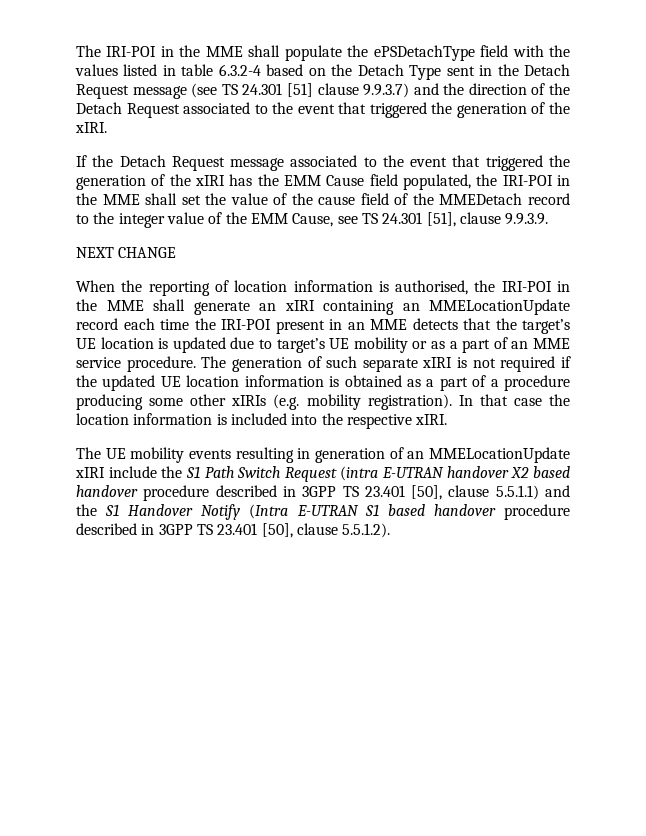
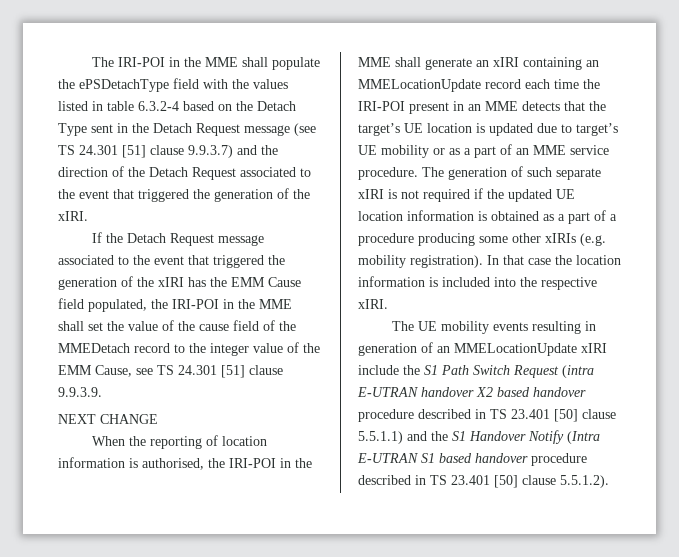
- If the Detach Request message associated to the event that triggered the generation of the xIRI has the EMM Cause field populated, the IRI-POI in the MME shall set the value of the cause field of the MMEDetach record to the integer value of the EMM Cause, see TS 24.301 [51], clause 9.9.3.9.
+ If the Detach Request message associated to the event that triggered the generation of the xIRI has the EMM Cause field populated, the IRI-POI in the MME shall set the value of the cause field of the MMEDetach record to the integer value of the EMM Cause, see TS 24.301 [51] clause 9.9.3.9.
- The UE mobility events resulting in generation of an MMELocationUpdate xIRI include the S1 Path Switch Request (intra E-UTRAN handover X2 based handover procedure described in 3GPP TS 23.401 [50], clause 5.5.1.1) and the S1 Handover Notify (Intra E-UTRAN S1 based handover procedure described in 3GPP TS 23.401 [50], clause 5.5.1.2).
+ The UE mobility events resulting in generation of an MMELocationUpdate xIRI include the S1 Path Switch Request (intra E-UTRAN handover X2 based handover procedure described in TS 23.401 [50] clause 5.5.1.1) and the S1 Handover Notify (Intra E-UTRAN S1 based handover procedure described in TS 23.401 [50] clause 5.5.1.2).

